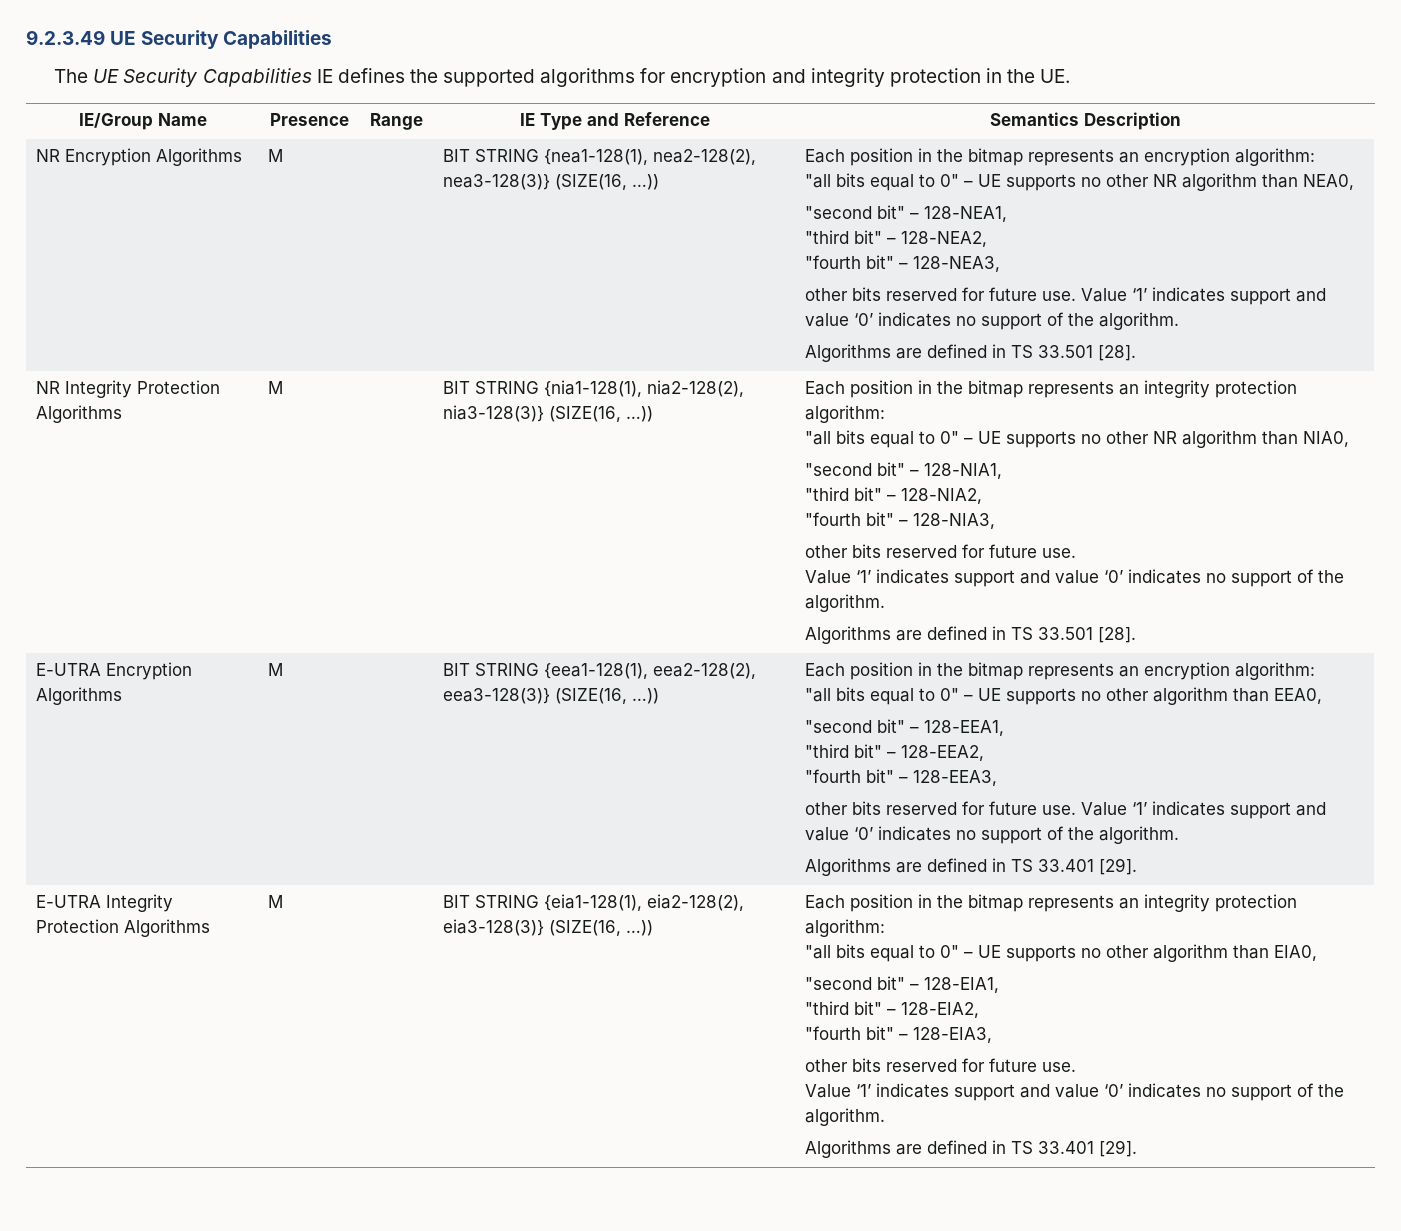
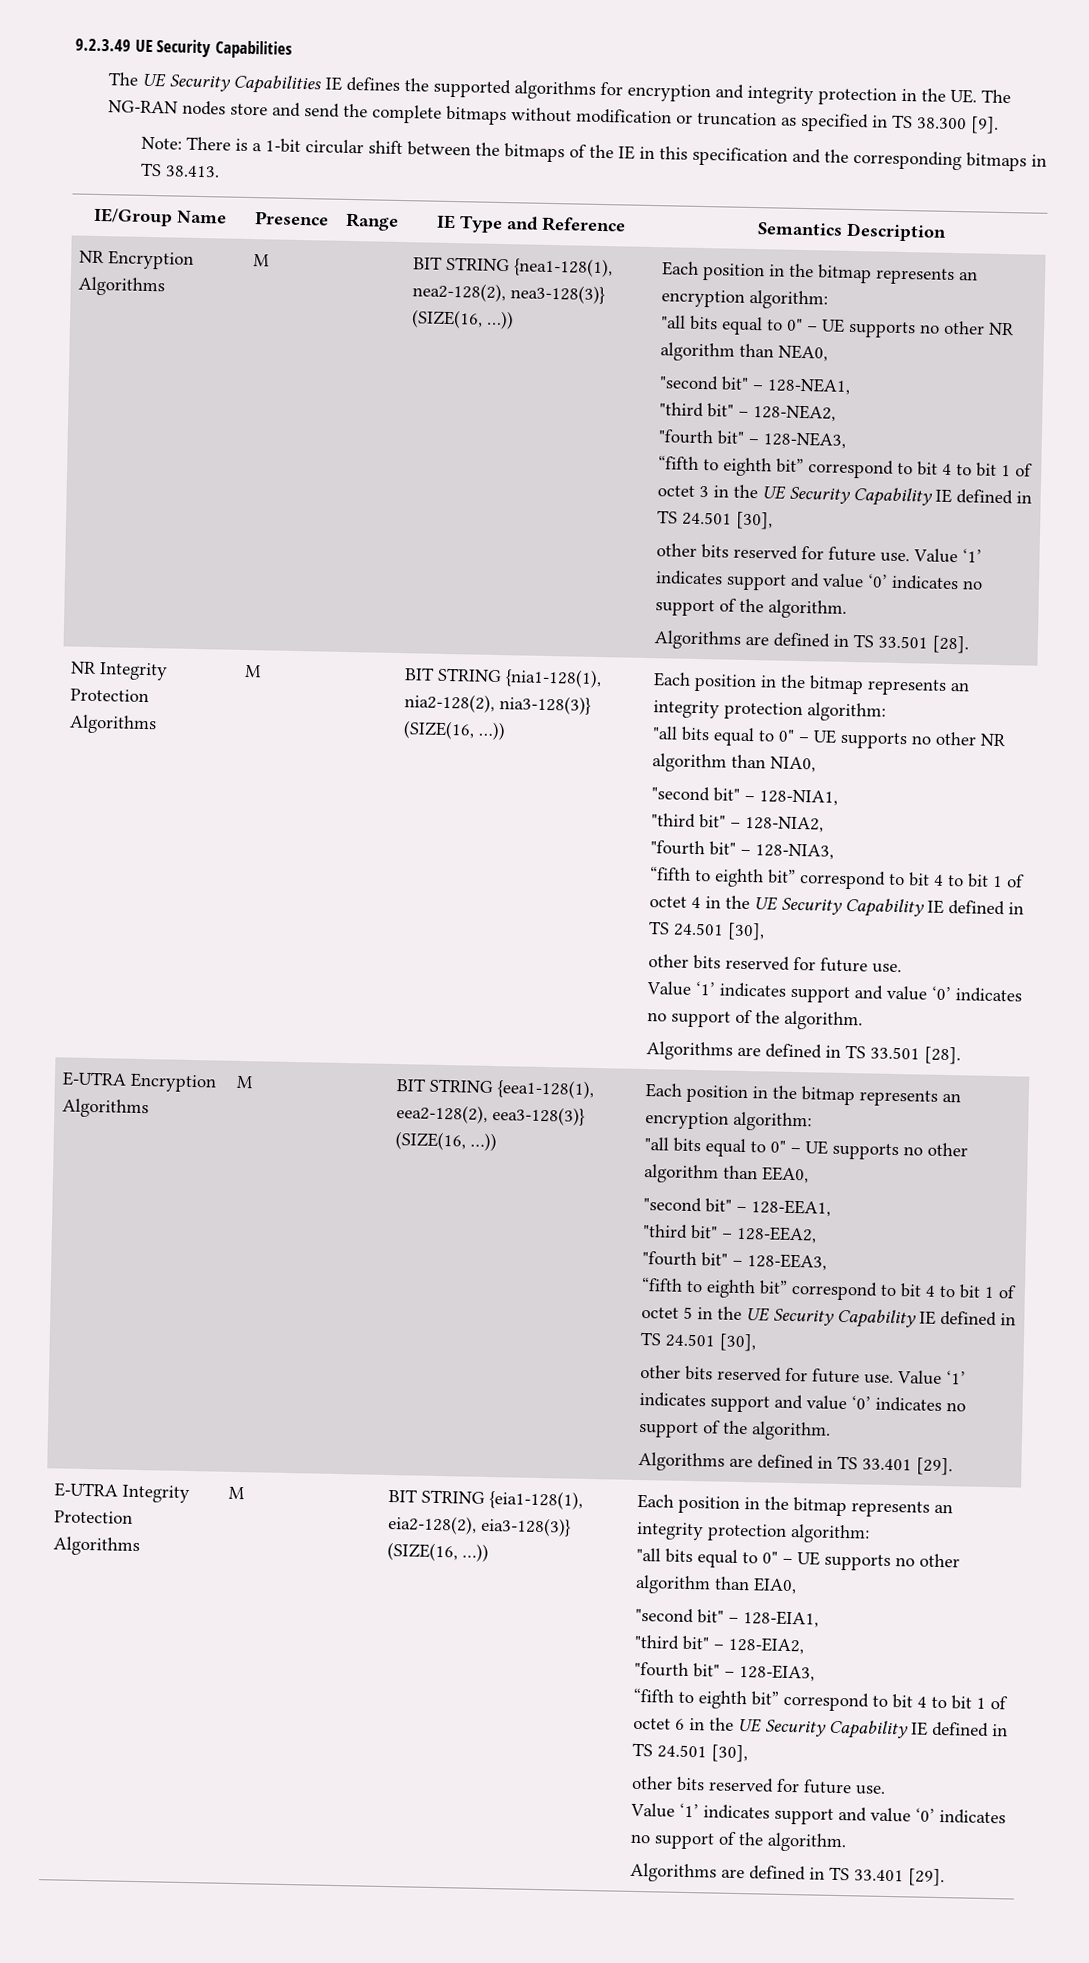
- The UE Security Capabilities IE defines the supported algorithms for encryption and integrity protection in the UE.
+ The UE Security Capabilities IE defines the supported algorithms for encryption and integrity protection in the UE. The NG-RAN nodes store and send the complete bitmaps without modification or truncation as specified in TS 38.300 [9].
+ Note: There is a 1-bit circular shift between the bitmaps of the IE in this specification and the corresponding bitmaps in TS 38.413.
+ “fifth to eighth bit” correspond to bit 4 to bit 1 of octet 3 in the UE Security Capability IE defined in TS 24.501 [30],
+ “fifth to eighth bit” correspond to bit 4 to bit 1 of octet 4 in the UE Security Capability IE defined in TS 24.501 [30],
+ “fifth to eighth bit” correspond to bit 4 to bit 1 of octet 5 in the UE Security Capability IE defined in TS 24.501 [30],
+ “fifth to eighth bit” correspond to bit 4 to bit 1 of octet 6 in the UE Security Capability IE defined in TS 24.501 [30],

